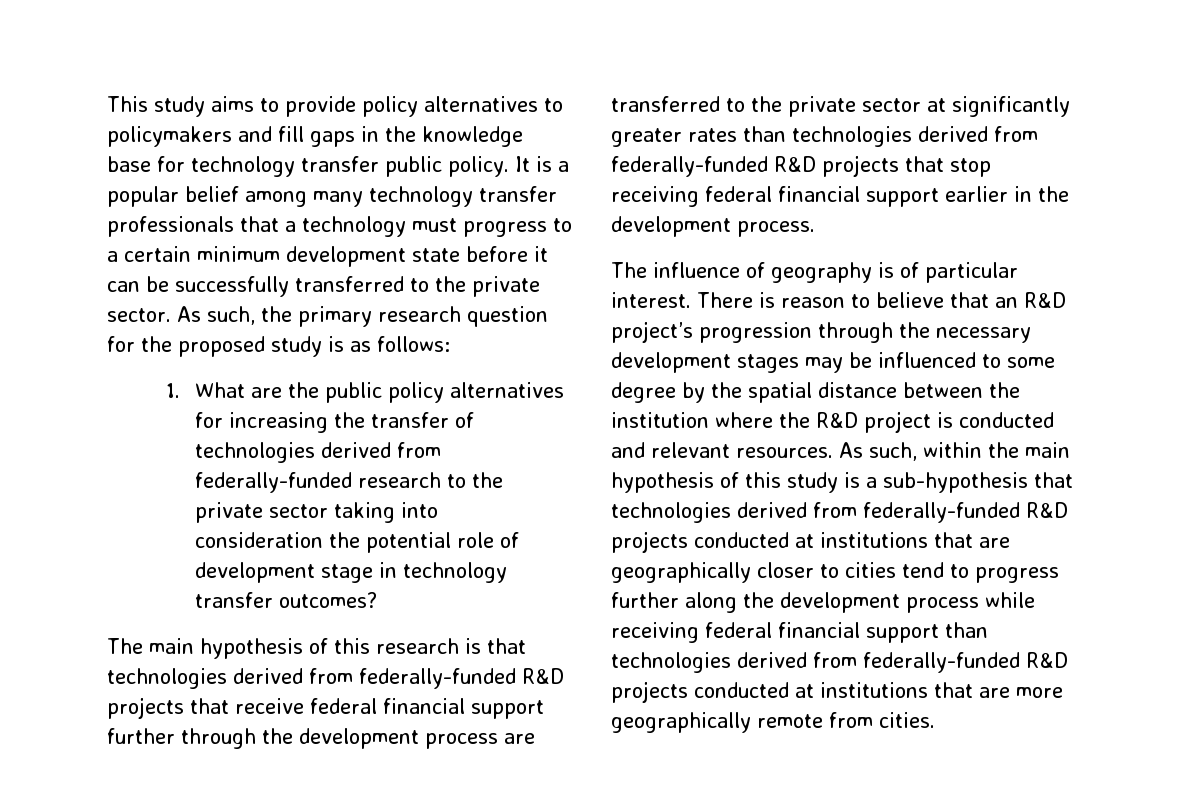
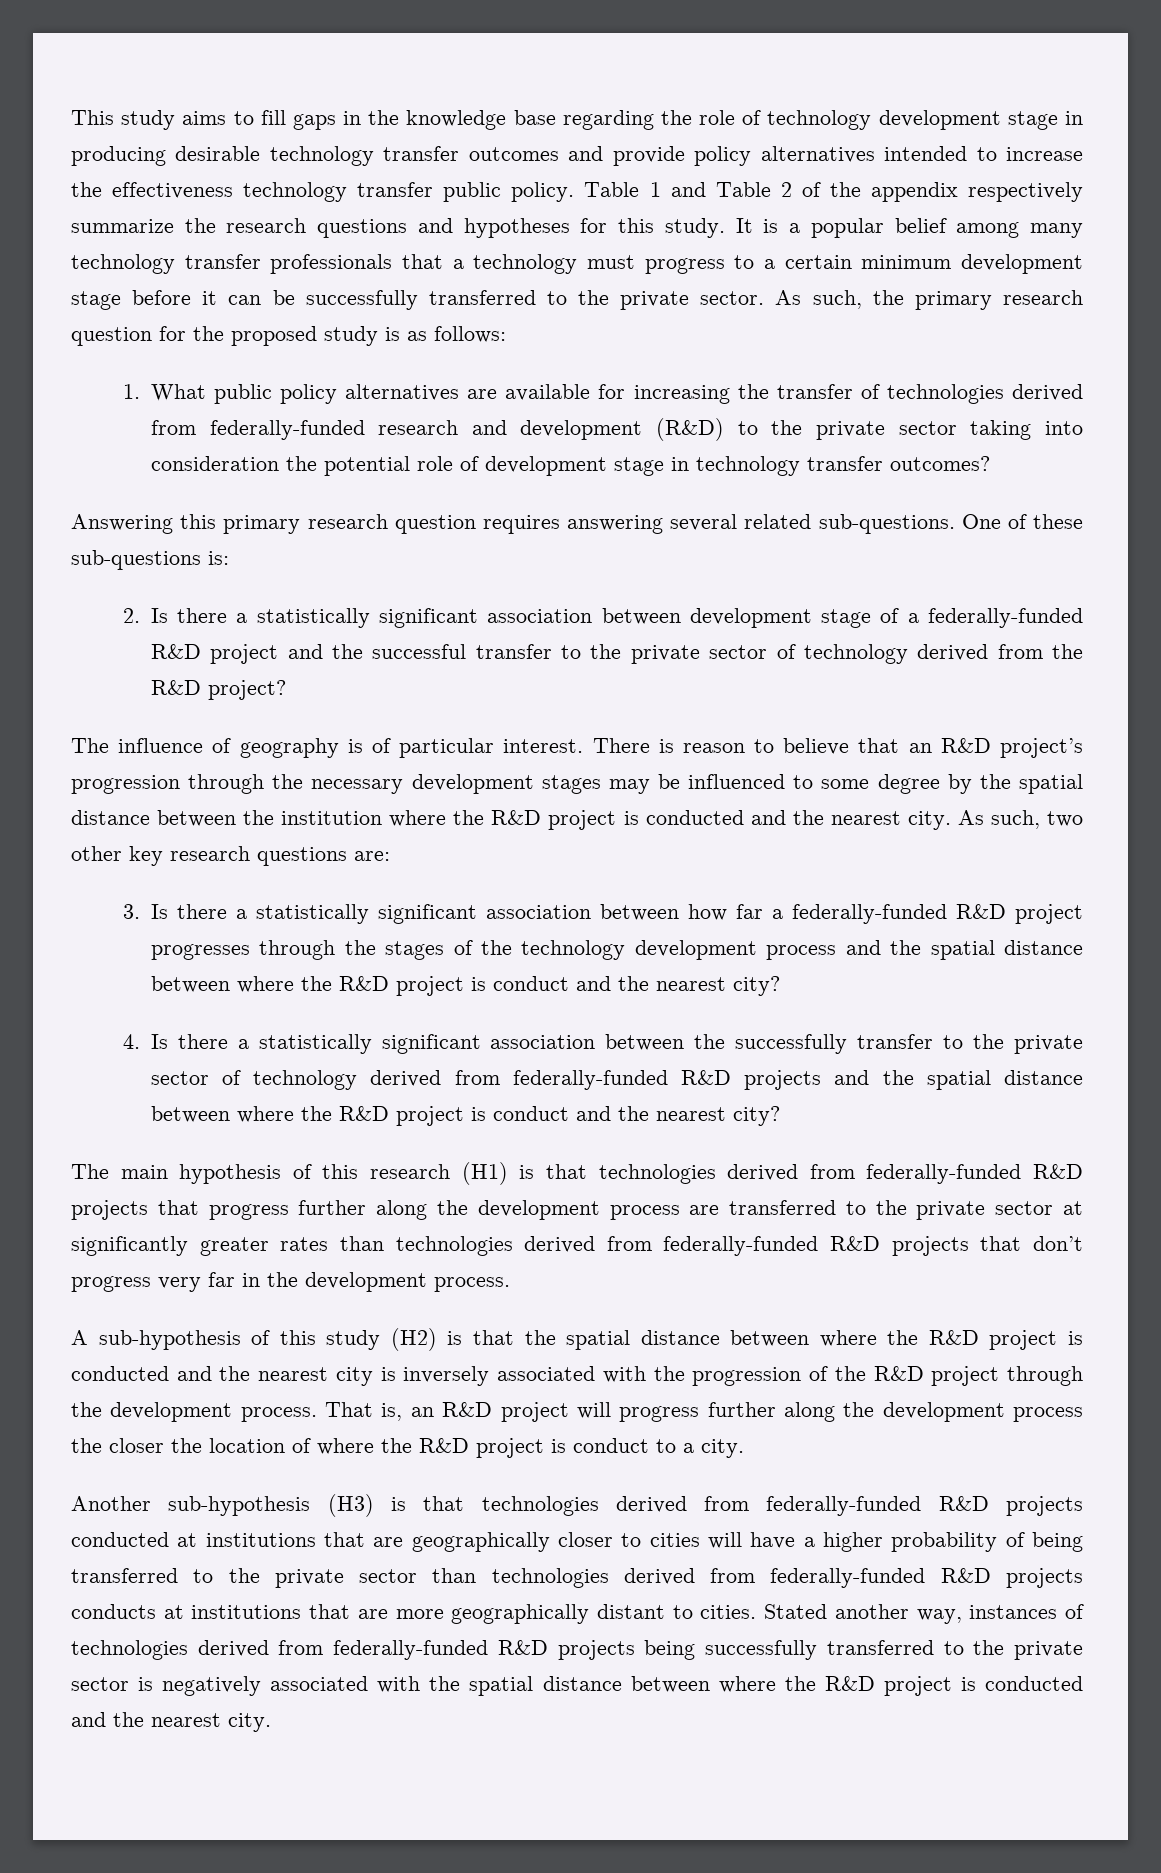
- This study aims to provide policy alternatives to policymakers and fill gaps in the knowledge base for technology transfer public policy.
+ This study aims to fill gaps in the knowledge base regarding the role of technology development stage in producing desirable technology transfer outcomes and provide policy alternatives intended to increase the effectiveness technology transfer public policy. Table 1 and Table 2 of the appendix respectively summarize the research questions and hypotheses for this study.
- It is a popular belief among many technology transfer professionals that a technology must progress to a certain minimum development state before it can be successfully transferred to the private sector.
+ It is a popular belief among many technology transfer professionals that a technology must progress to a certain minimum development stage before it can be successfully transferred to the private sector.
- 1. What are the public policy alternatives for increasing the transfer of technologies derived from federally-funded research to the private sector taking into consideration the potential role of development stage in technology transfer outcomes?
+ 1. What public policy alternatives are available for increasing the transfer of technologies derived from federally-funded research and development (R&D) to the private sector taking into consideration the potential role of development stage in technology transfer outcomes?
- The main hypothesis of this research is that technologies derived from federally-funded R&D projects that receive federal financial support further through the development process are transferred to the private sector at significantly greater rates than technologies derived from federally-funded R&D projects that stop receiving federal financial support earlier in the development process.
+ Answering this primary research question requires answering several related sub-questions. One of these sub-questions is:
+ 2. Is there a statistically significant association between development stage of a federally-funded R&D project and the successful transfer to the private sector of technology derived from the R&D project?
- There is reason to believe that an R&D project’s progression through the necessary development stages may be influenced to some degree by the spatial distance between the institution where the R&D project is conducted and relevant resources. As such, within the main hypothesis of this study is a sub-hypothesis that technologies derived from federally-funded R&D projects conducted at institutions that are geographically closer to cities tend to progress further along the development process while receiving federal financial support than technologies derived from federally-funded R&D projects conducted at institutions that are more geographically remote from cities.
+ There is reason to believe that an R&D project’s progression through the necessary development stages may be influenced to some degree by the spatial distance between the institution where the R&D project is conducted and the nearest city. As such, two other key research questions are:
+ 3. Is there a statistically significant association between how far a federally-funded R&D project progresses through the stages of the technology development process and the spatial distance between where the R&D project is conduct and the nearest city?
+ 4. Is there a statistically significant association between the successfully transfer to the private sector of technology derived from federally-funded R&D projects and the spatial distance between where the R&D project is conduct and the nearest city?
+ The main hypothesis of this research (H1) is that technologies derived from federally-funded R&D projects that progress further along the development process are transferred to the private sector at significantly greater rates than technologies derived from federally-funded R&D projects that don’t progress very far in the development process.
+ A sub-hypothesis of this study (H2) is that the spatial distance between where the R&D project is conducted and the nearest city is inversely associated with the progression of the R&D project through the development process. That is, an R&D project will progress further along the development process the closer the location of where the R&D project is conduct to a city.
+ Another sub-hypothesis (H3) is that technologies derived from federally-funded R&D projects conducted at institutions that are geographically closer to cities will have a higher probability of being transferred to the private sector than technologies derived from federally-funded R&D projects conducts at institutions that are more geographically distant to cities. Stated another way, instances of technologies derived from federally-funded R&D projects being successfully transferred to the private sector is negatively associated with the spatial distance between where the R&D project is conducted and the nearest city.

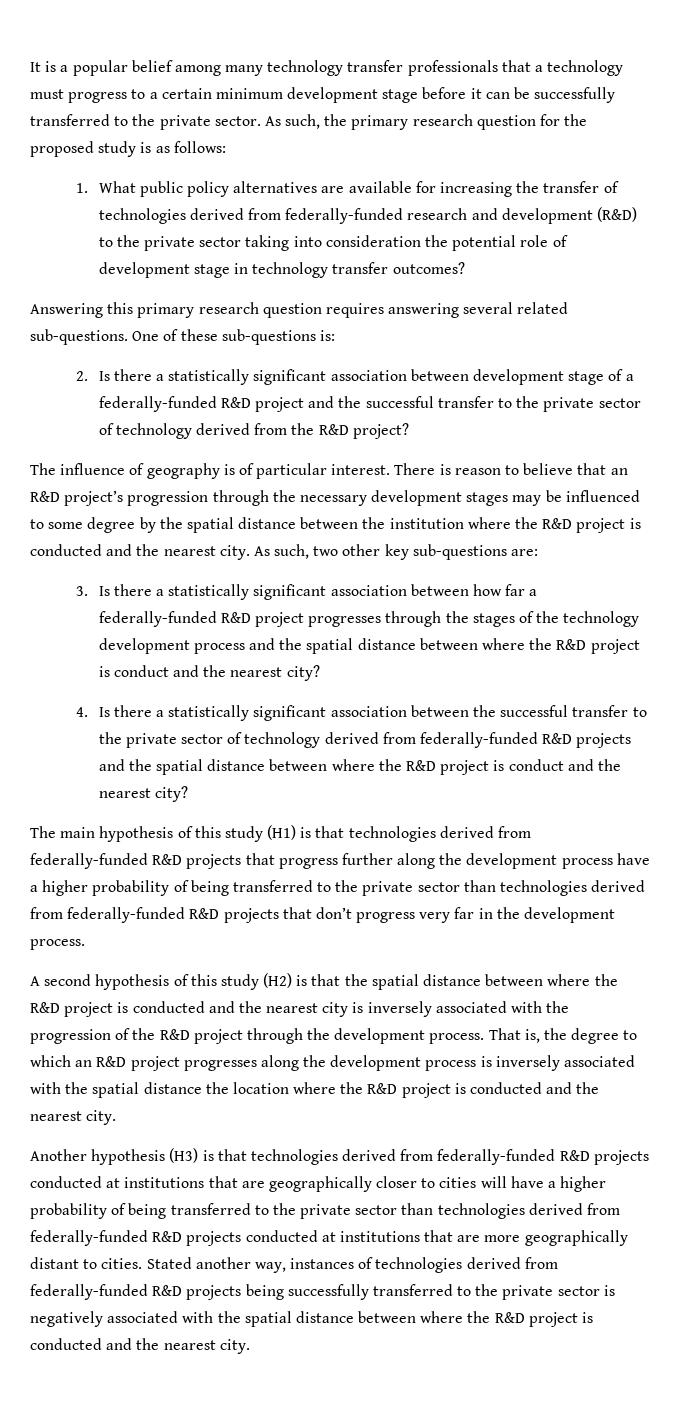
- This study aims to fill gaps in the knowledge base regarding the role of technology development stage in producing desirable technology transfer outcomes and provide policy alternatives intended to increase the effectiveness technology transfer public policy. Table 1 and Table 2 of the appendix respectively summarize the research questions and hypotheses for this study.
- As such, two other key research questions are:
+ As such, two other key sub-questions are:
- 4. Is there a statistically significant association between the successfully transfer to the private sector of technology derived from federally-funded R&D projects and the spatial distance between where the R&D project is conduct and the nearest city?
+ 4. Is there a statistically significant association between the successful transfer to the private sector of technology derived from federally-funded R&D projects and the spatial distance between where the R&D project is conduct and the nearest city?
- The main hypothesis of this research (H1) is that technologies derived from federally-funded R&D projects that progress further along the development process are transferred to the private sector at significantly greater rates than technologies derived from federally-funded R&D projects that don’t progress very far in the development process.
+ The main hypothesis of this study (H1) is that technologies derived from federally-funded R&D projects that progress further along the development process have a higher probability of being transferred to the private sector than technologies derived from federally-funded R&D projects that don’t progress very far in the development process.
- A sub-hypothesis of this study (H2) is that the spatial distance between where the R&D project is conducted and the nearest city is inversely associated with the progression of the R&D project through the development process.
+ A second hypothesis of this study (H2) is that the spatial distance between where the R&D project is conducted and the nearest city is inversely associated with the progression of the R&D project through the development process.
- That is, an R&D project will progress further along the development process the closer the location of where the R&D project is conduct to a city.
+ That is, the degree to which an R&D project progresses along the development process is inversely associated with the spatial distance the location where the R&D project is conducted and the nearest city.
- Another sub-hypothesis (H3) is that technologies derived from federally-funded R&D projects conducted at institutions that are geographically closer to cities will have a higher probability of being transferred to the private sector than technologies derived from federally-funded R&D projects conducts at institutions that are more geographically distant to cities.
+ Another hypothesis (H3) is that technologies derived from federally-funded R&D projects conducted at institutions that are geographically closer to cities will have a higher probability of being transferred to the private sector than technologies derived from federally-funded R&D projects conducted at institutions that are more geographically distant to cities.

